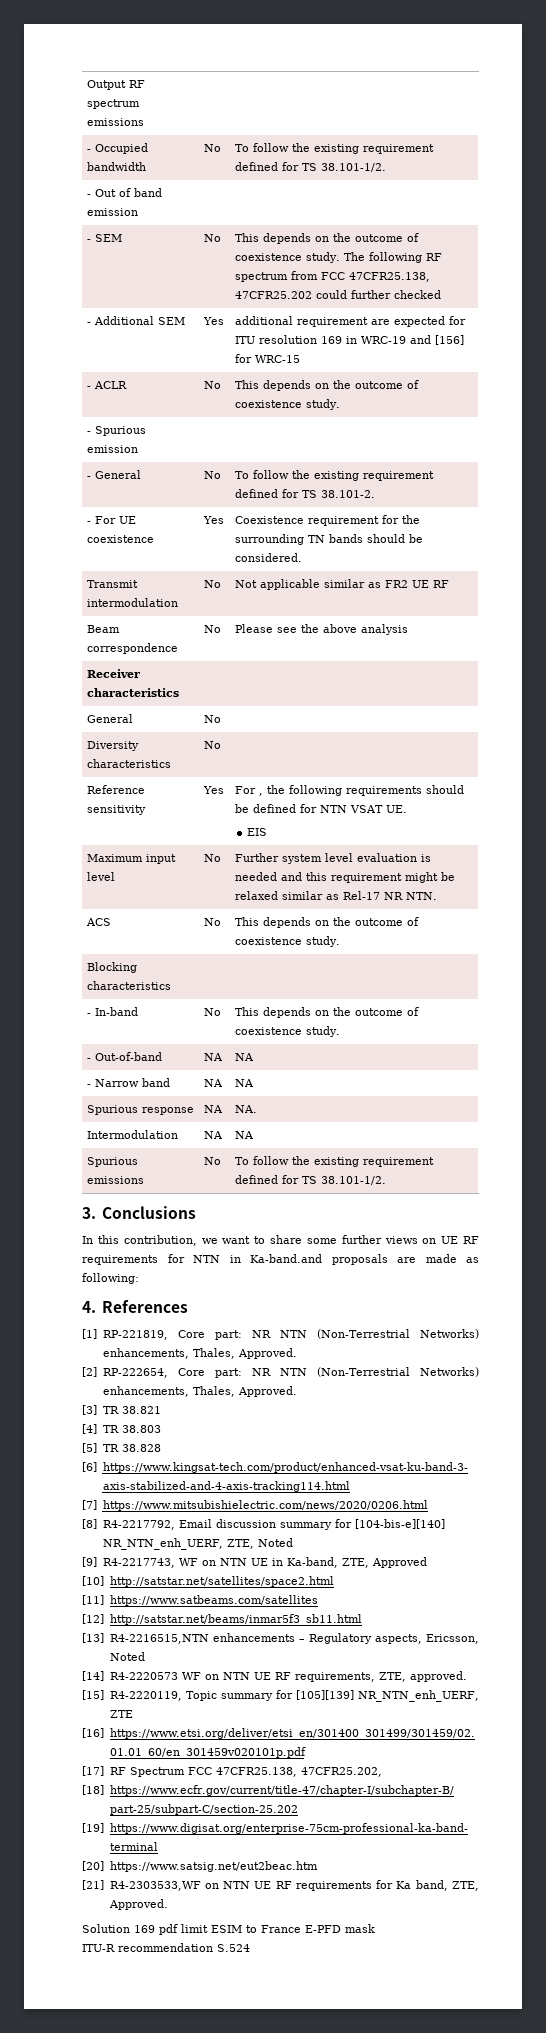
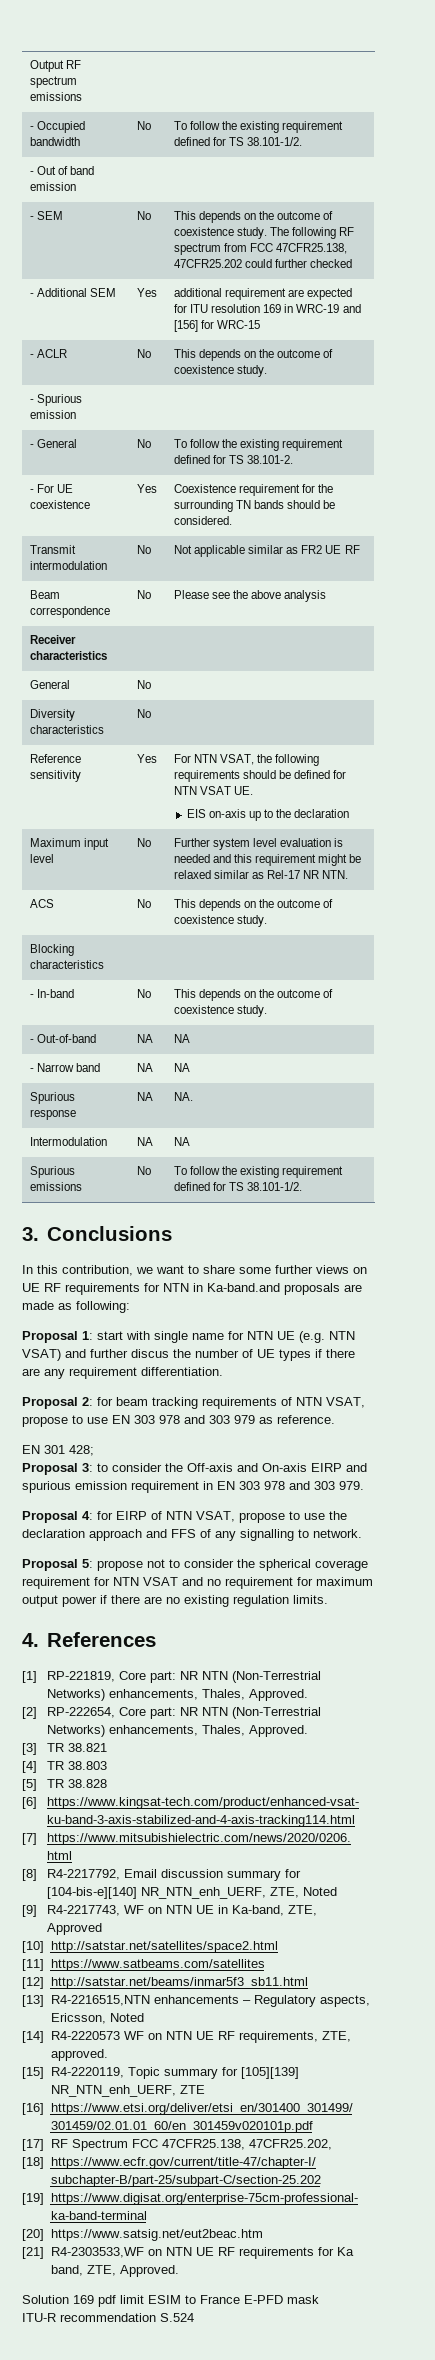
- Reference sensitivity | Yes | For , the following requirements should be defined for NTN VSAT UE.
- EIS
+ Reference sensitivity | Yes | For NTN VSAT, the following requirements should be defined for NTN VSAT UE.
+ EIS on-axis up to the declaration
+ Proposal 1: start with single name for NTN UE (e.g. NTN VSAT) and further discus the number of UE types if there are any requirement differentiation.
+ Proposal 2: for beam tracking requirements of NTN VSAT, propose to use EN 303 978 and 303 979 as reference.
+ EN 301 428;
+ Proposal 3: to consider the Off-axis and On-axis EIRP and spurious emission requirement in EN 303 978 and 303 979.
+ Proposal 4: for EIRP of NTN VSAT, propose to use the declaration approach and FFS of any signalling to network.
+ Proposal 5: propose not to consider the spherical coverage requirement for NTN VSAT and no requirement for maximum output power if there are no existing regulation limits.

